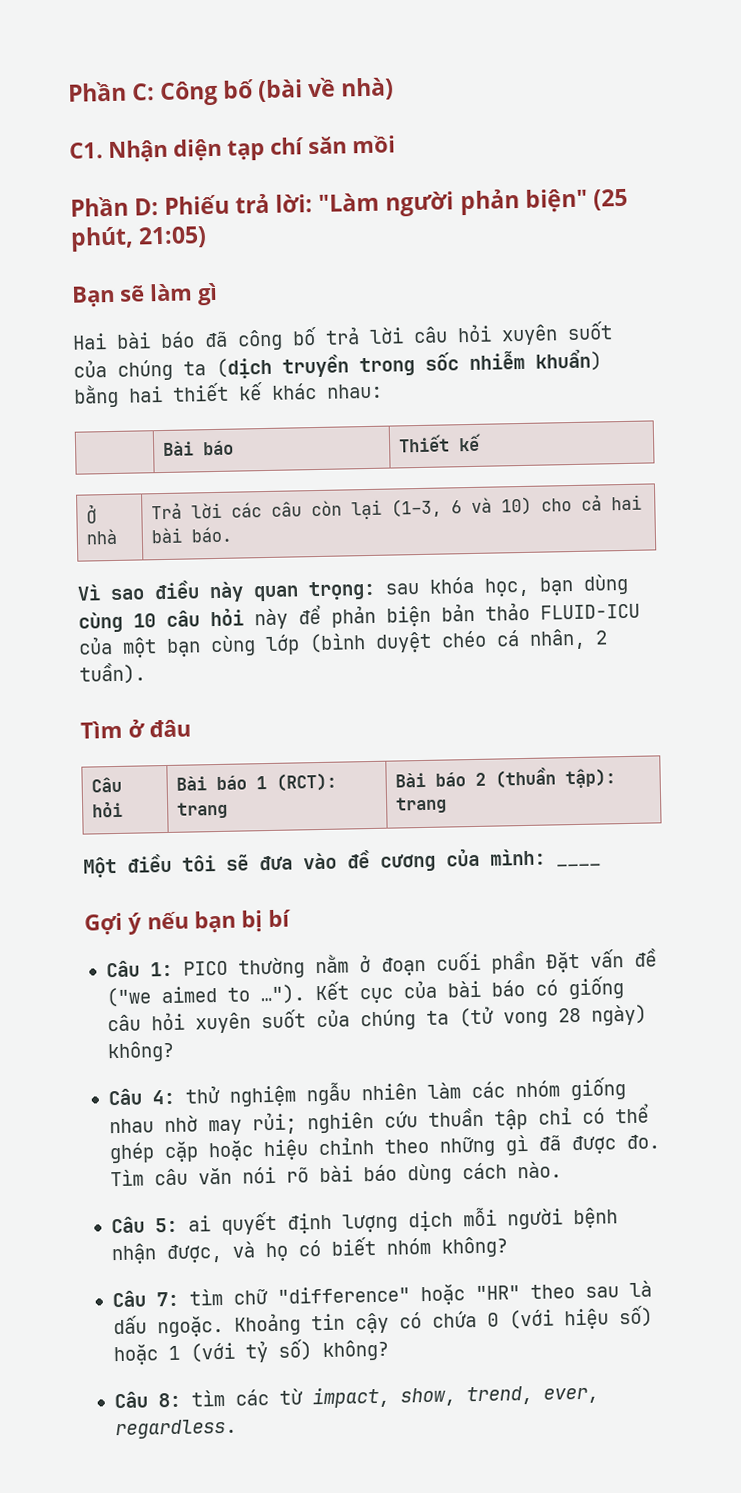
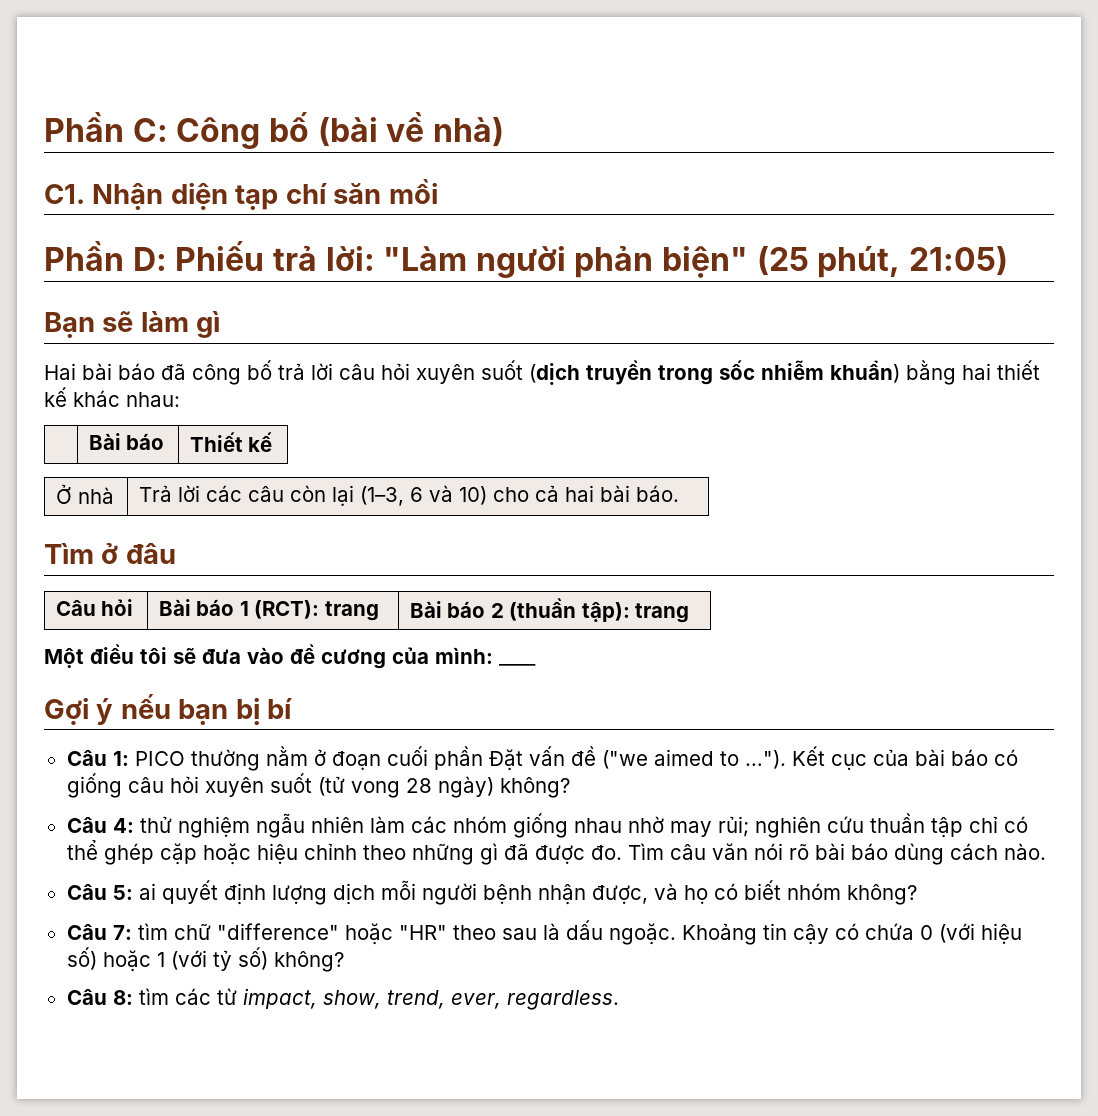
- Hai bài báo đã công bố trả lời câu hỏi xuyên suốt của chúng ta (dịch truyền trong sốc nhiễm khuẩn) bằng hai thiết kế khác nhau:
+ Hai bài báo đã công bố trả lời câu hỏi xuyên suốt (dịch truyền trong sốc nhiễm khuẩn) bằng hai thiết kế khác nhau:
- Vì sao điều này quan trọng: sau khóa học, bạn dùng cùng 10 câu hỏi này để phản biện bản thảo FLUID-ICU của một bạn cùng lớp (bình duyệt chéo cá nhân, 2 tuần).
- Kết cục của bài báo có giống câu hỏi xuyên suốt của chúng ta (tử vong 28 ngày) không?
+ Kết cục của bài báo có giống câu hỏi xuyên suốt (tử vong 28 ngày) không?

